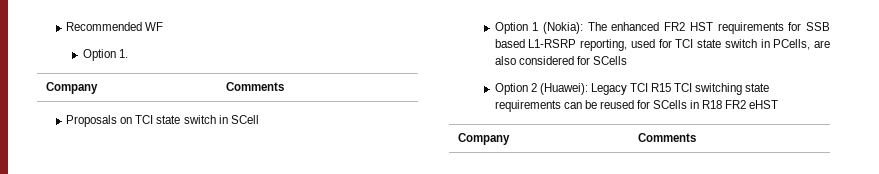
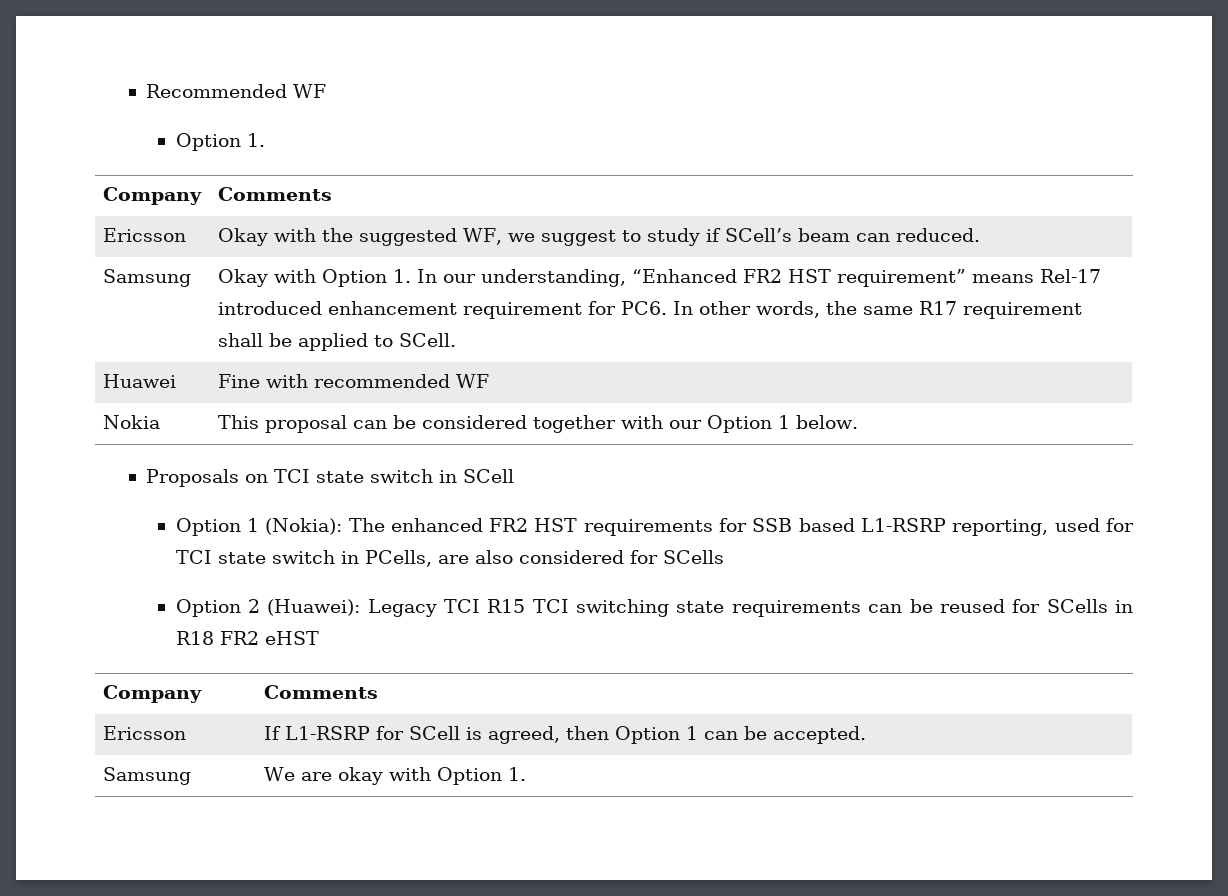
+ Ericsson | Okay with the suggested WF, we suggest to study if SCell’s beam can reduced.
+ Samsung | Okay with Option 1. In our understanding, “Enhanced FR2 HST requirement” means Rel-17 introduced enhancement requirement for PC6. In other words, the same R17 requirement shall be applied to SCell.
+ Huawei | Fine with recommended WF
+ Nokia | This proposal can be considered together with our Option 1 below.
+ Ericsson | If L1-RSRP for SCell is agreed, then Option 1 can be accepted.
+ Samsung | We are okay with Option 1.

